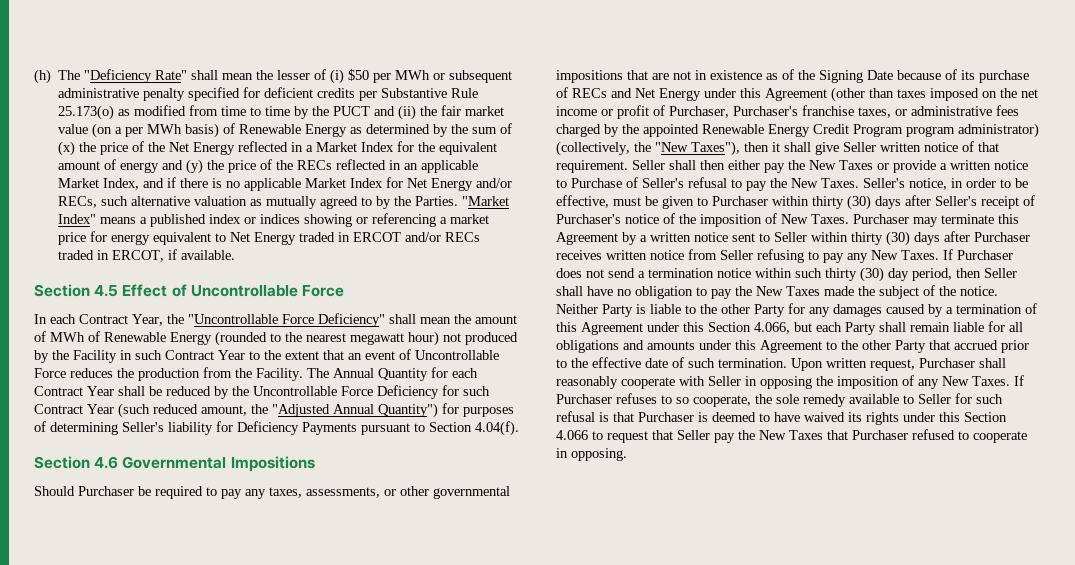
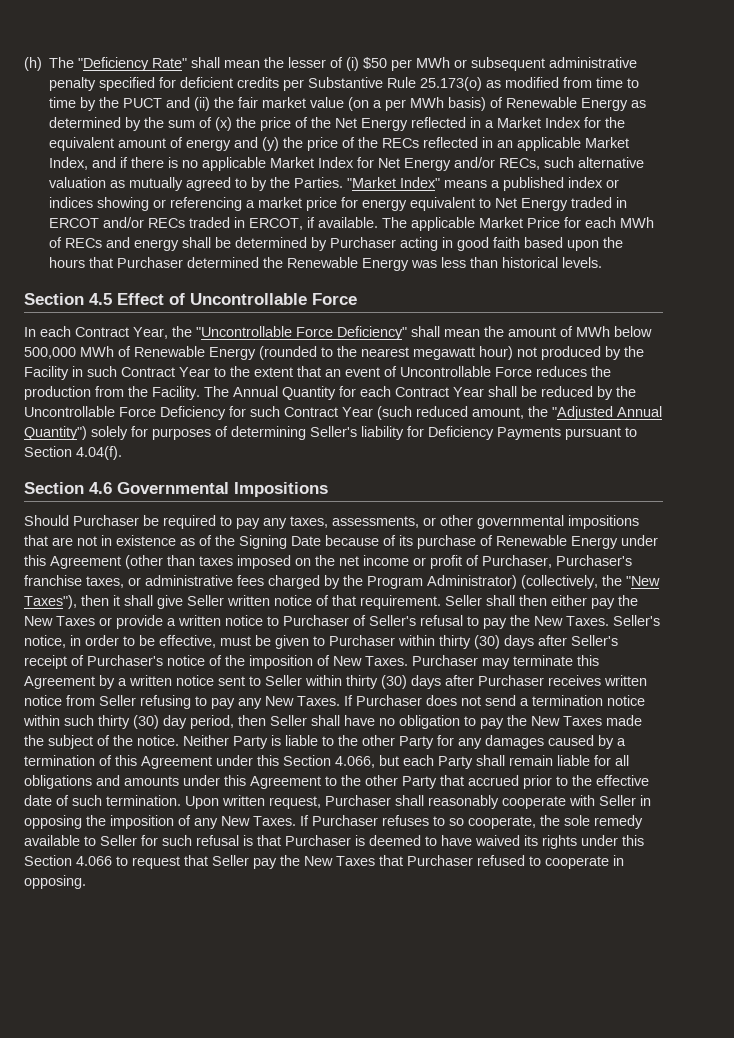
+ The applicable Market Price for each MWh of RECs and energy shall be determined by Purchaser acting in good faith based upon the hours that Purchaser determined the Renewable Energy was less than historical levels.
- In each Contract Year, the "Uncontrollable Force Deficiency" shall mean the amount of MWh of Renewable Energy (rounded to the nearest megawatt hour) not produced by the Facility in such Contract Year to the extent that an event of Uncontrollable Force reduces the production from the Facility.
+ In each Contract Year, the "Uncontrollable Force Deficiency" shall mean the amount of MWh below 500,000 MWh of Renewable Energy (rounded to the nearest megawatt hour) not produced by the Facility in such Contract Year to the extent that an event of Uncontrollable Force reduces the production from the Facility.
- The Annual Quantity for each Contract Year shall be reduced by the Uncontrollable Force Deficiency for such Contract Year (such reduced amount, the "Adjusted Annual Quantity") for purposes of determining Seller's liability for Deficiency Payments pursuant to Section 4.04(f).
+ The Annual Quantity for each Contract Year shall be reduced by the Uncontrollable Force Deficiency for such Contract Year (such reduced amount, the "Adjusted Annual Quantity") solely for purposes of determining Seller's liability for Deficiency Payments pursuant to Section 4.04(f).
- Should Purchaser be required to pay any taxes, assessments, or other governmental impositions that are not in existence as of the Signing Date because of its purchase of RECs and Net Energy under this Agreement (other than taxes imposed on the net income or profit of Purchaser, Purchaser's franchise taxes, or administrative fees charged by the appointed Renewable Energy Credit Program program administrator) (collectively, the "New Taxes"), then it shall give Seller written notice of that requirement.
+ Should Purchaser be required to pay any taxes, assessments, or other governmental impositions that are not in existence as of the Signing Date because of its purchase of Renewable Energy under this Agreement (other than taxes imposed on the net income or profit of Purchaser, Purchaser's franchise taxes, or administrative fees charged by the Program Administrator) (collectively, the "New Taxes"), then it shall give Seller written notice of that requirement.
- Seller shall then either pay the New Taxes or provide a written notice to Purchase of Seller's refusal to pay the New Taxes.
+ Seller shall then either pay the New Taxes or provide a written notice to Purchaser of Seller's refusal to pay the New Taxes.

